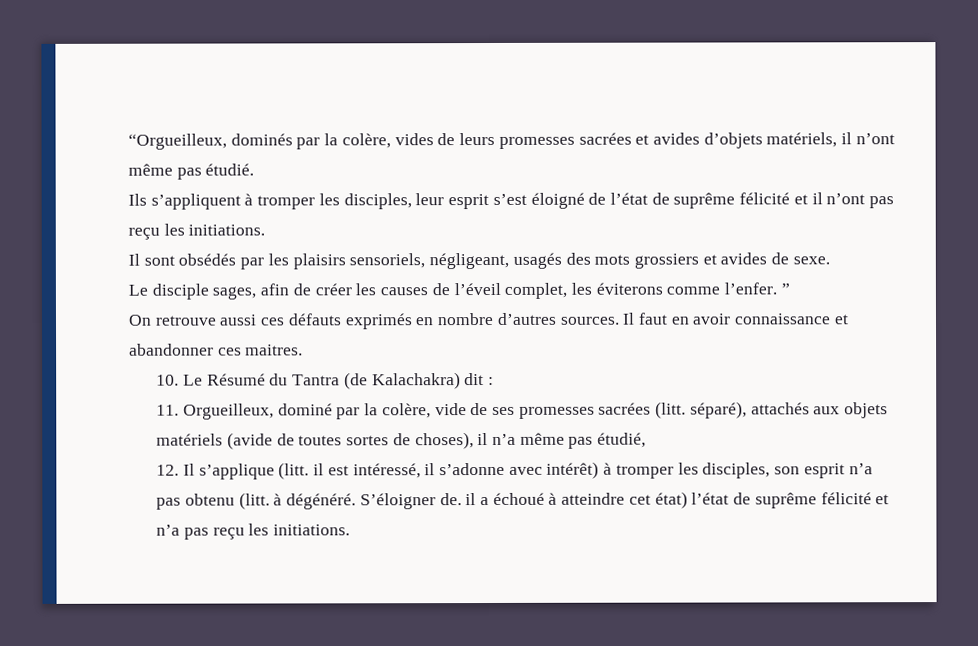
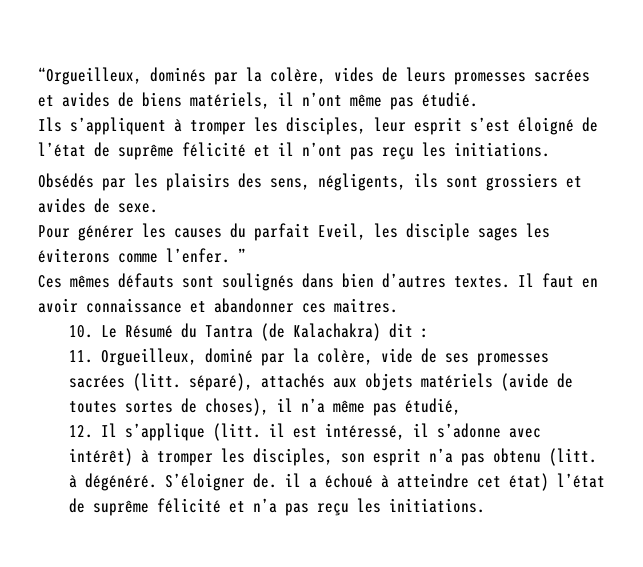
- “Orgueilleux, dominés par la colère, vides de leurs promesses sacrées et avides d’objets matériels, il n’ont même pas étudié.
+ “Orgueilleux, dominés par la colère, vides de leurs promesses sacrées et avides de biens matériels, il n’ont même pas étudié.
- Il sont obsédés par les plaisirs sensoriels, négligeant, usagés des mots grossiers et avides de sexe.
+ Obsédés par les plaisirs des sens, négligents, ils sont grossiers et avides de sexe.
- Le disciple sages, afin de créer les causes de l’éveil complet, les éviterons comme l’enfer. ”
+ Pour générer les causes du parfait Eveil, les disciple sages les éviterons comme l’enfer. ”
- On retrouve aussi ces défauts exprimés en nombre d’autres sources.
+ Ces mêmes défauts sont soulignés dans bien d’autres textes.

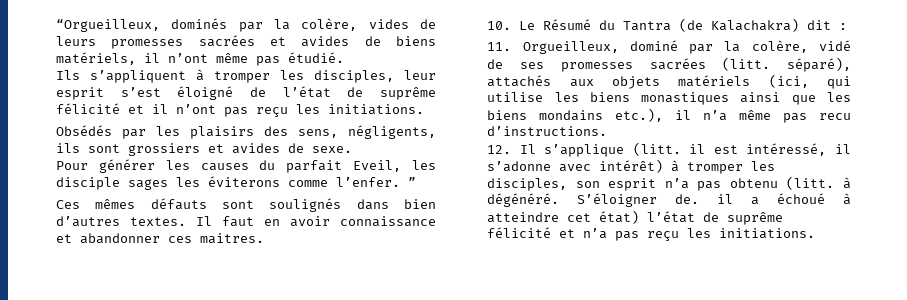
- 11. Orgueilleux, dominé par la colère, vide de ses promesses sacrées (litt. séparé), attachés aux objets matériels (avide de toutes sortes de choses), il n’a même pas étudié,
+ 11. Orgueilleux, dominé par la colère, vidé de ses promesses sacrées (litt. séparé), attachés aux objets matériels (ici, qui utilise les biens monastiques ainsi que les biens mondains etc.), il n’a même pas recu d’instructions.

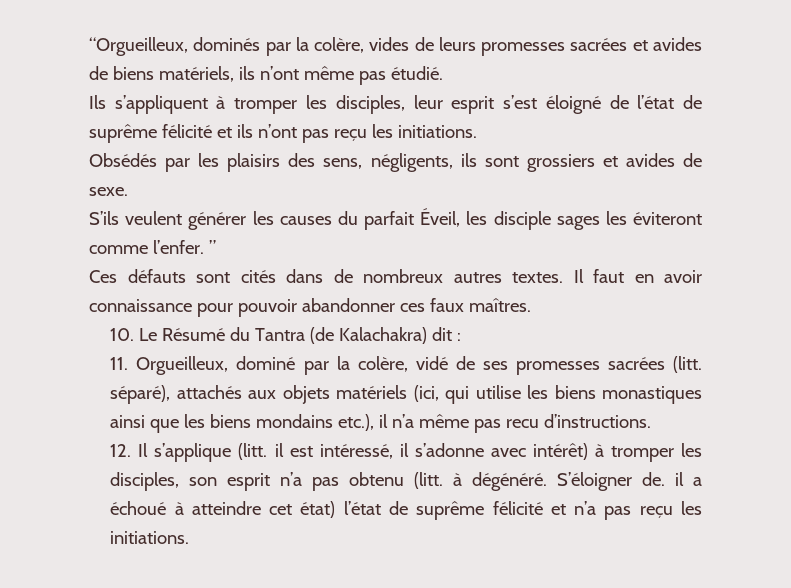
- “Orgueilleux, dominés par la colère, vides de leurs promesses sacrées et avides de biens matériels, il n’ont même pas étudié.
+ “Orgueilleux, dominés par la colère, vides de leurs promesses sacrées et avides de biens matériels, ils n’ont même pas étudié.
- Ils s’appliquent à tromper les disciples, leur esprit s’est éloigné de l’état de suprême félicité et il n’ont pas reçu les initiations.
+ Ils s’appliquent à tromper les disciples, leur esprit s’est éloigné de l’état de suprême félicité et ils n’ont pas reçu les initiations.
- Pour générer les causes du parfait Eveil, les disciple sages les éviterons comme l’enfer. ”
+ S’ils veulent générer les causes du parfait Éveil, les disciple sages les éviteront comme l’enfer. ”
- Ces mêmes défauts sont soulignés dans bien d’autres textes.
+ Ces défauts sont cités dans de nombreux autres textes.
- Il faut en avoir connaissance et abandonner ces maitres.
+ Il faut en avoir connaissance pour pouvoir abandonner ces faux maîtres.

